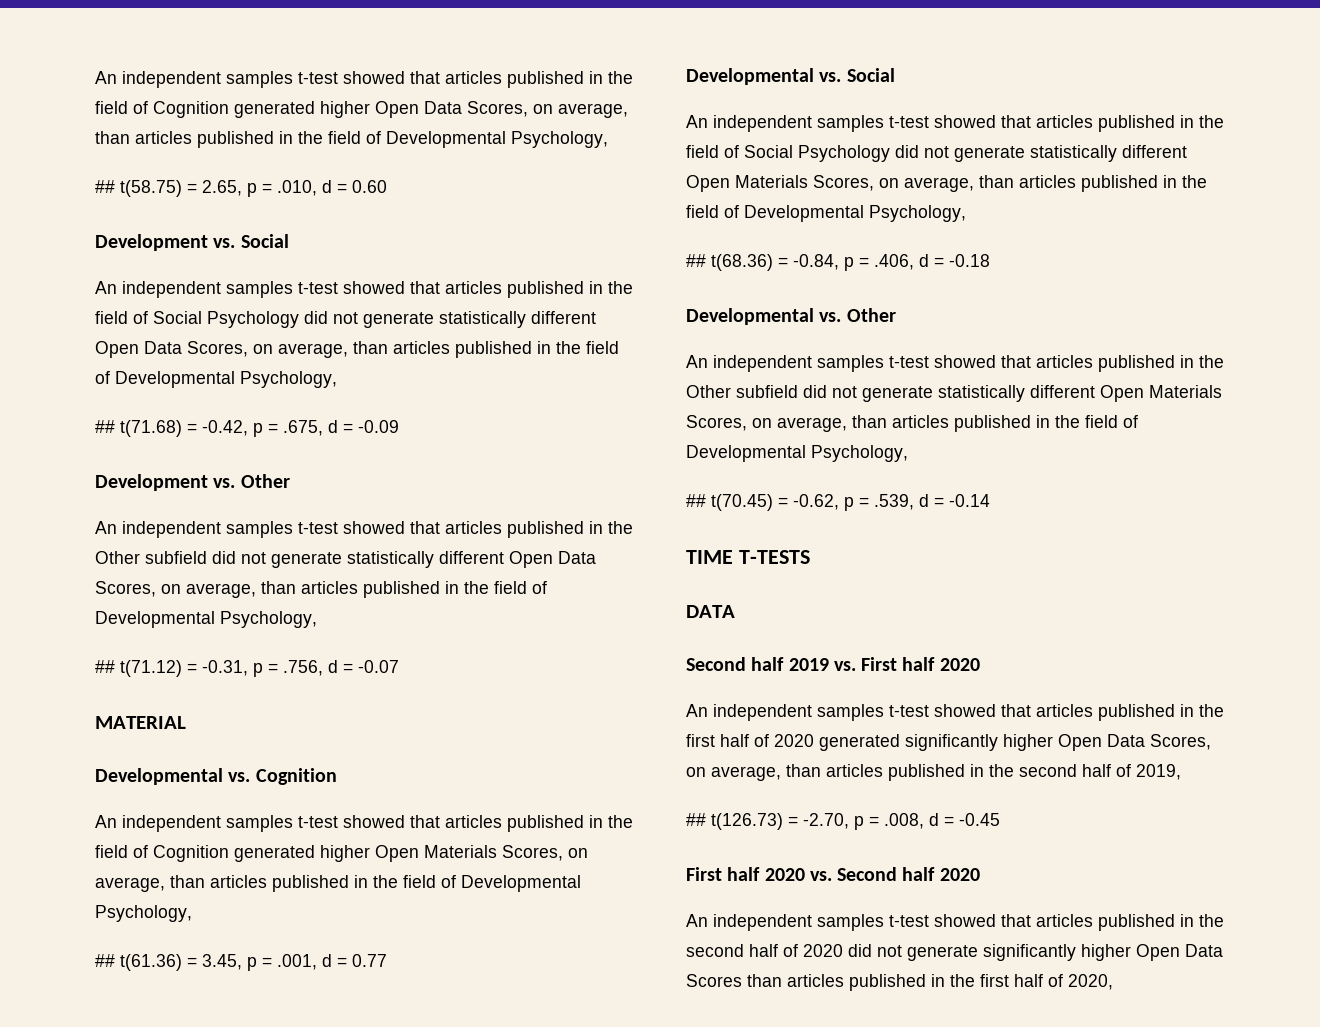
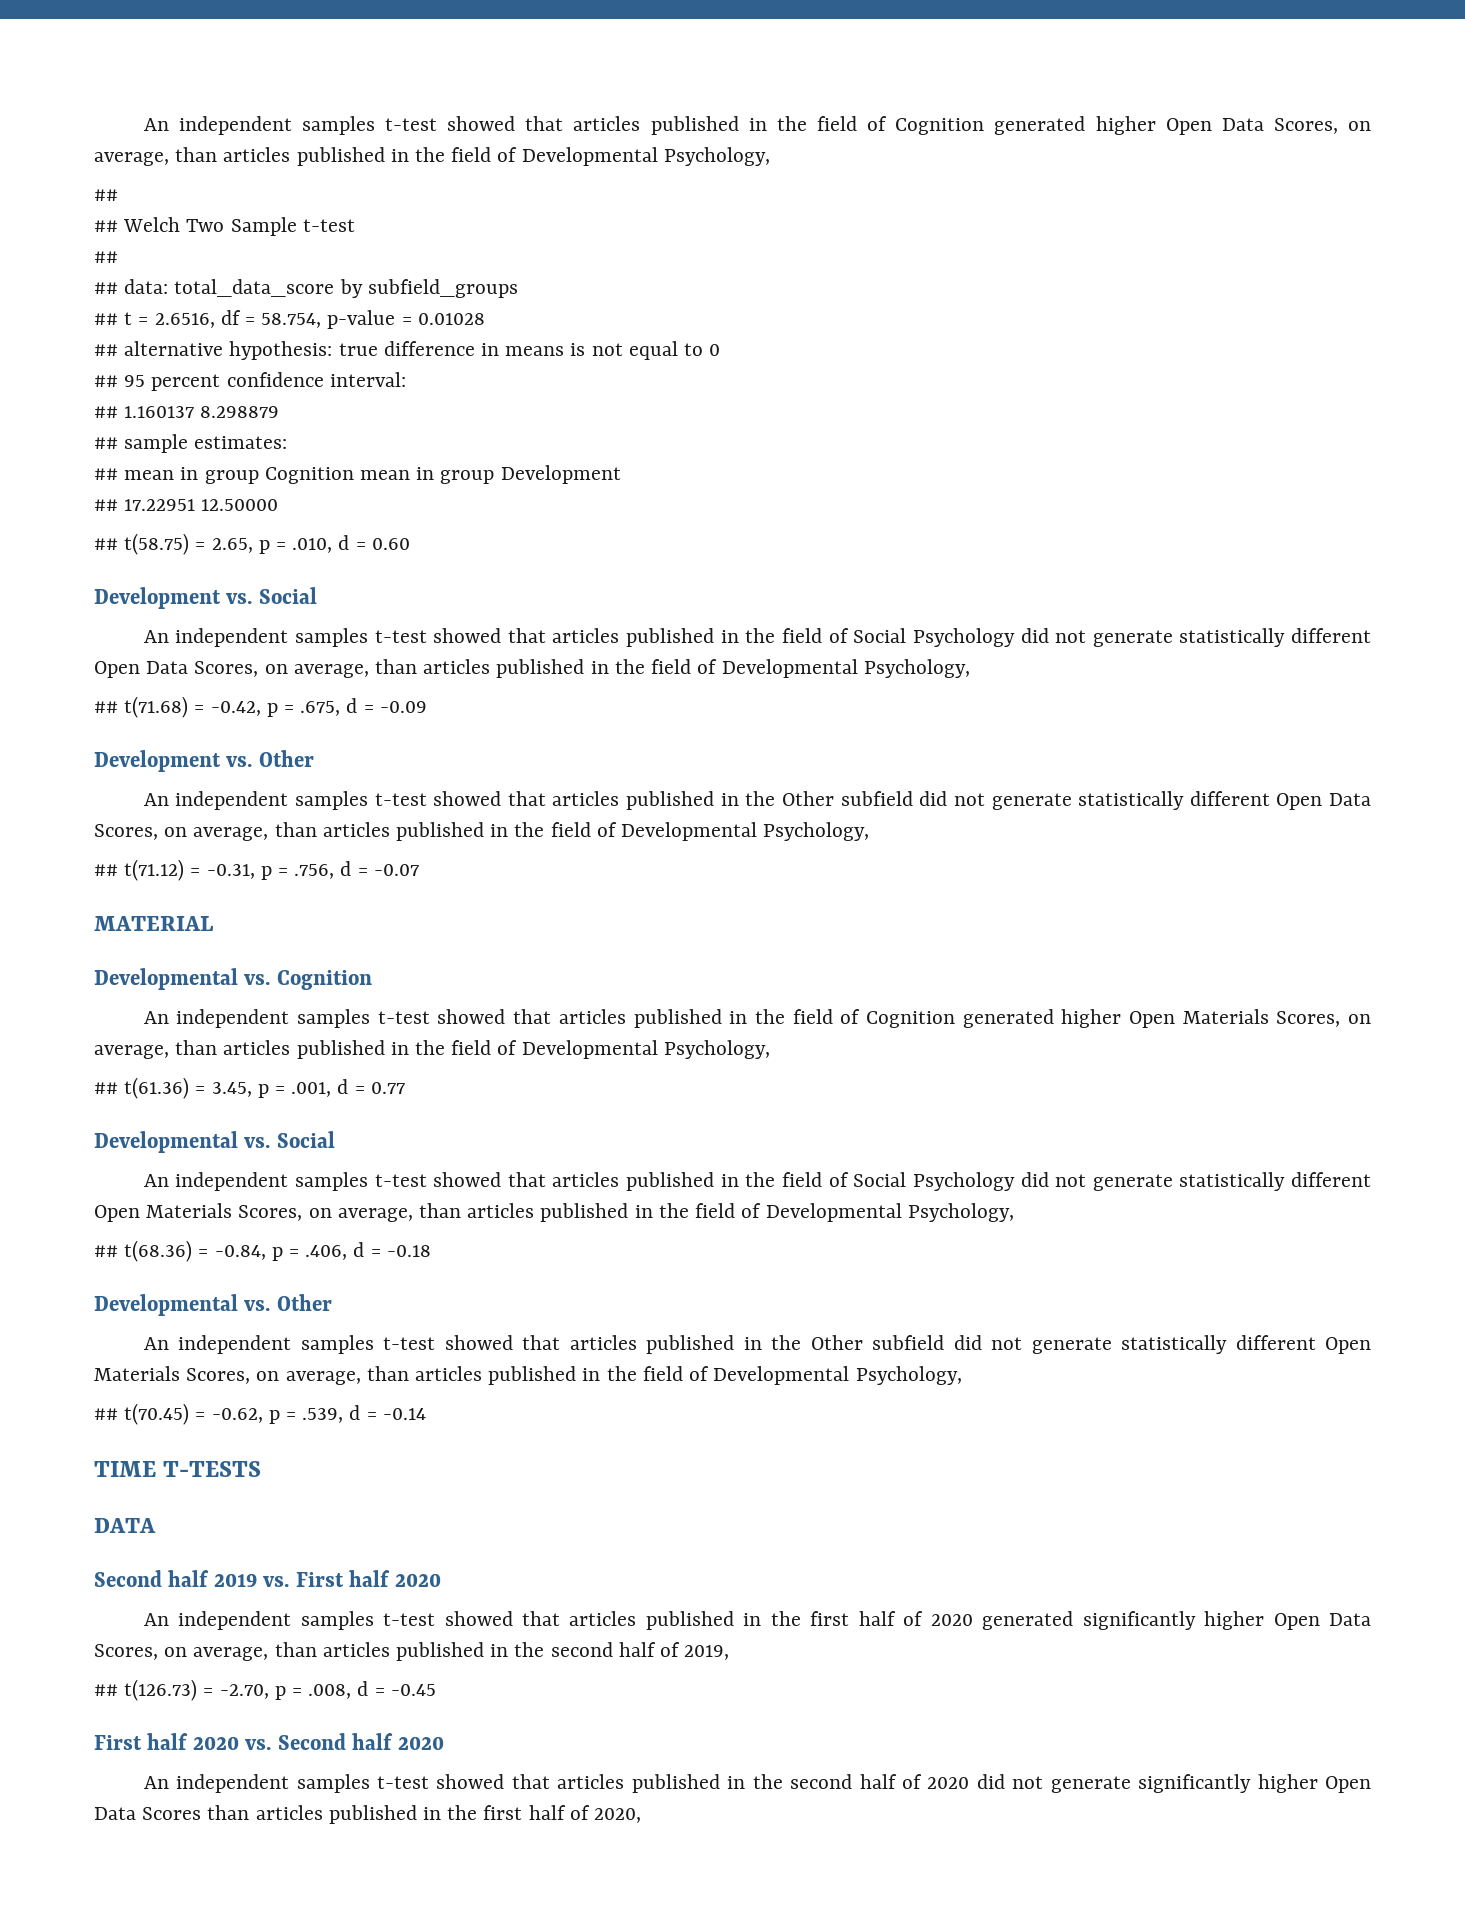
  An independent samples t-test showed that articles published in the field of Cognition generated higher Open Data Scores, on average, than articles published in the field of Developmental Psychology,
+ ##
+ ## Welch Two Sample t-test
+ ##
+ ## data: total_data_score by subfield_groups
+ ## t = 2.6516, df = 58.754, p-value = 0.01028
+ ## alternative hypothesis: true difference in means is not equal to 0
+ ## 95 percent confidence interval:
+ ## 1.160137 8.298879
+ ## sample estimates:
+ ## mean in group Cognition mean in group Development
+ ## 17.22951 12.50000

